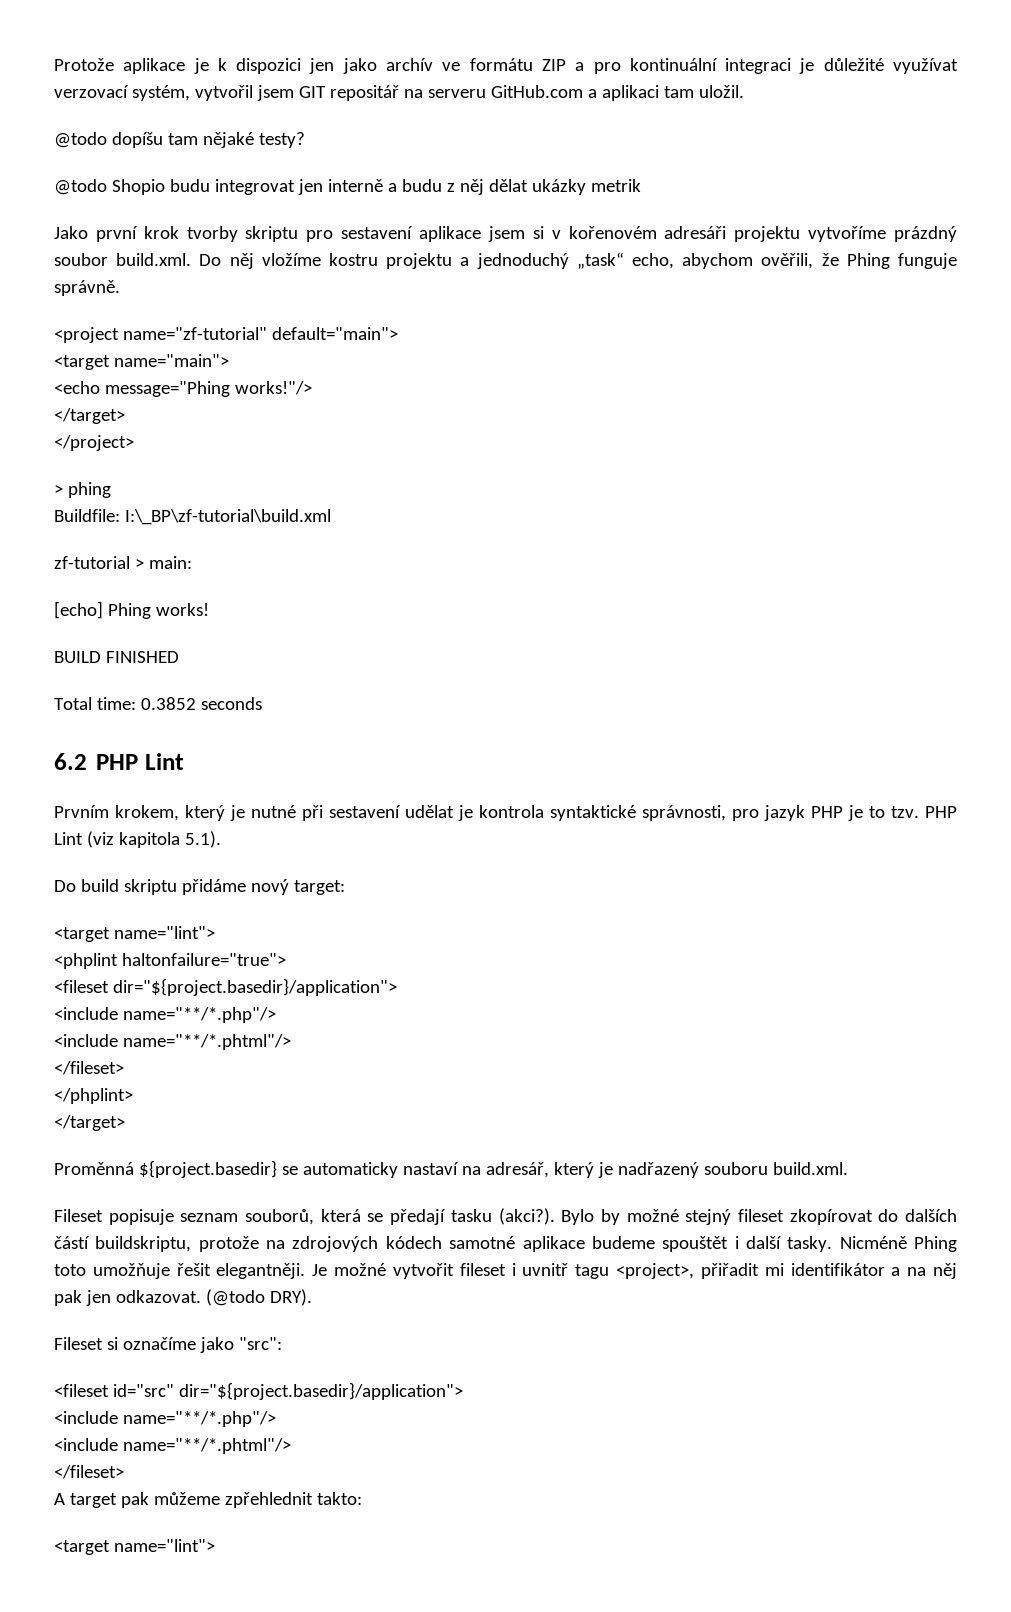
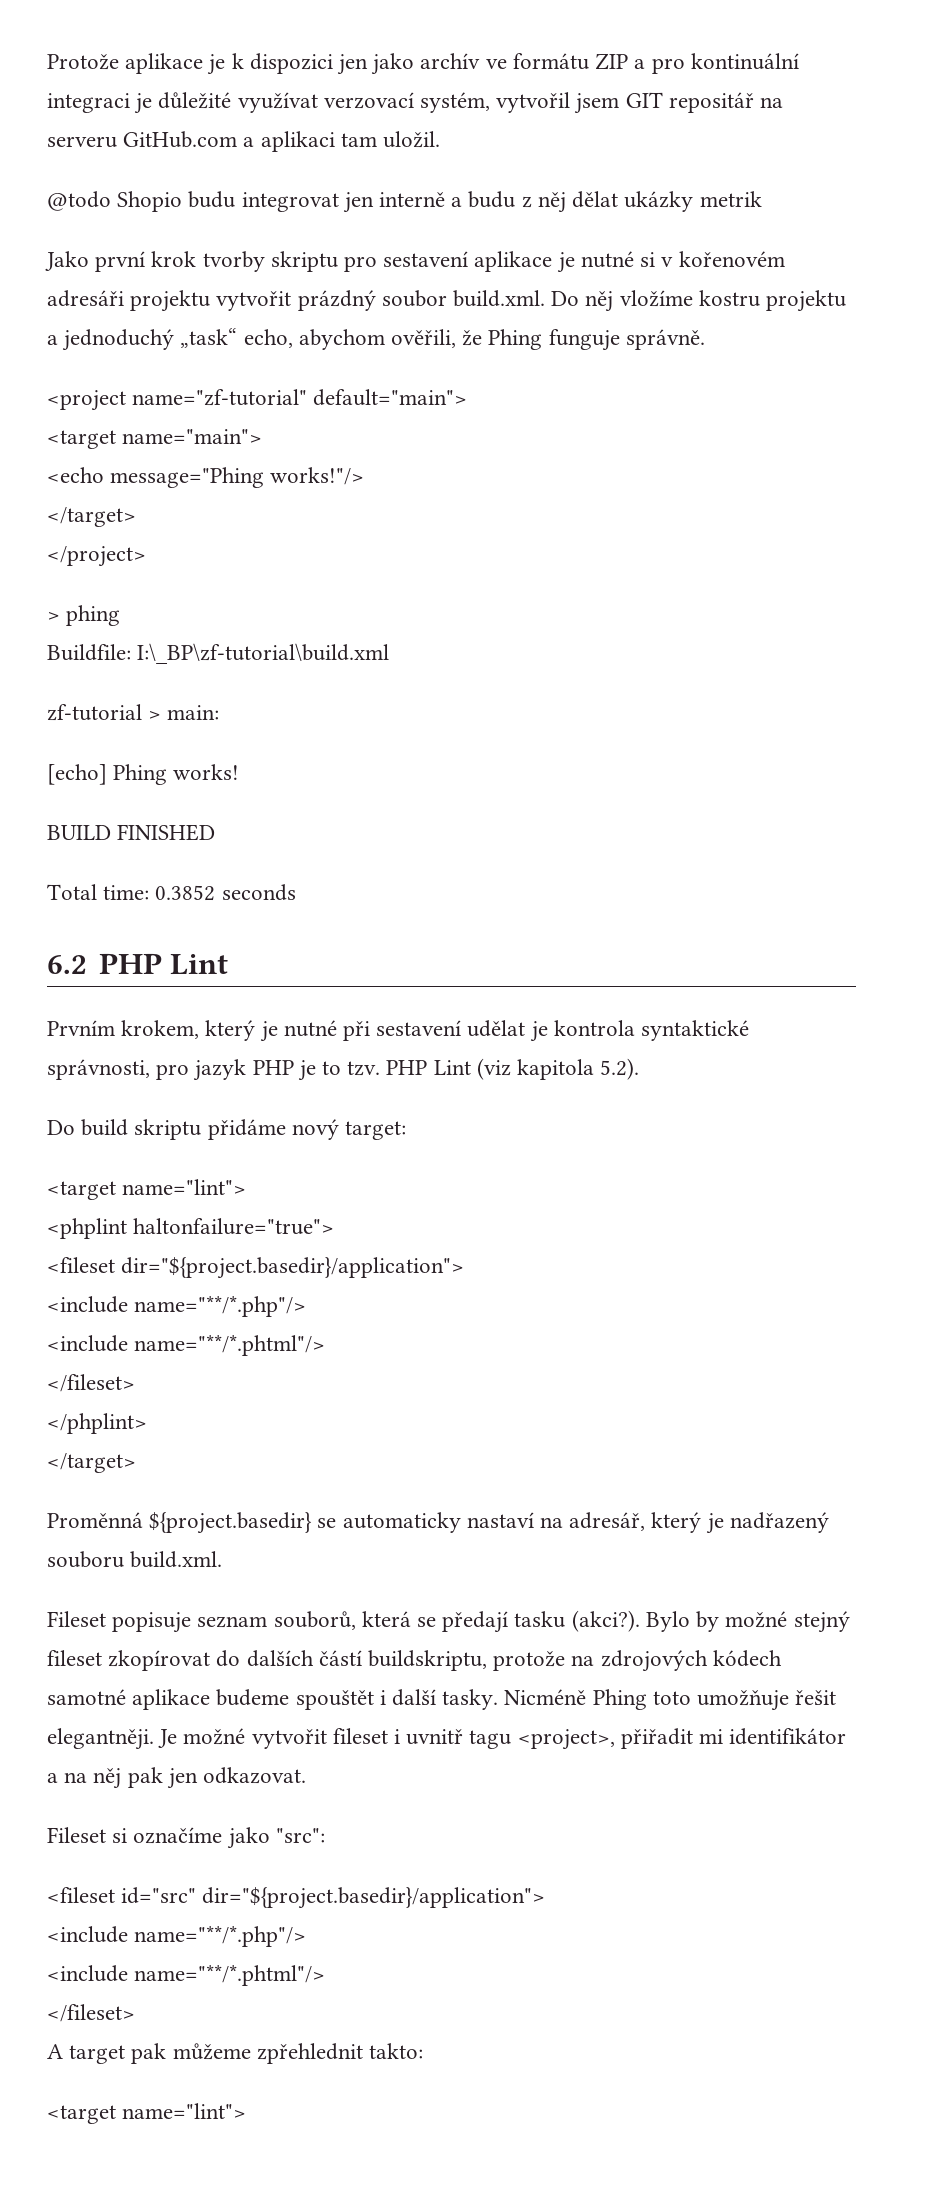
- @todo dopíšu tam nějaké testy?
- Jako první krok tvorby skriptu pro sestavení aplikace jsem si v kořenovém adresáři projektu vytvoříme prázdný soubor build.xml. Do něj vložíme kostru projektu a jednoduchý „task“ echo, abychom ověřili, že Phing funguje správně.
+ Jako první krok tvorby skriptu pro sestavení aplikace je nutné si v kořenovém adresáři projektu vytvořit prázdný soubor build.xml. Do něj vložíme kostru projektu a jednoduchý „task“ echo, abychom ověřili, že Phing funguje správně.
- PHP Lint (viz kapitola 5.1).
+ PHP Lint (viz kapitola 5.2).
- (@todo DRY).

